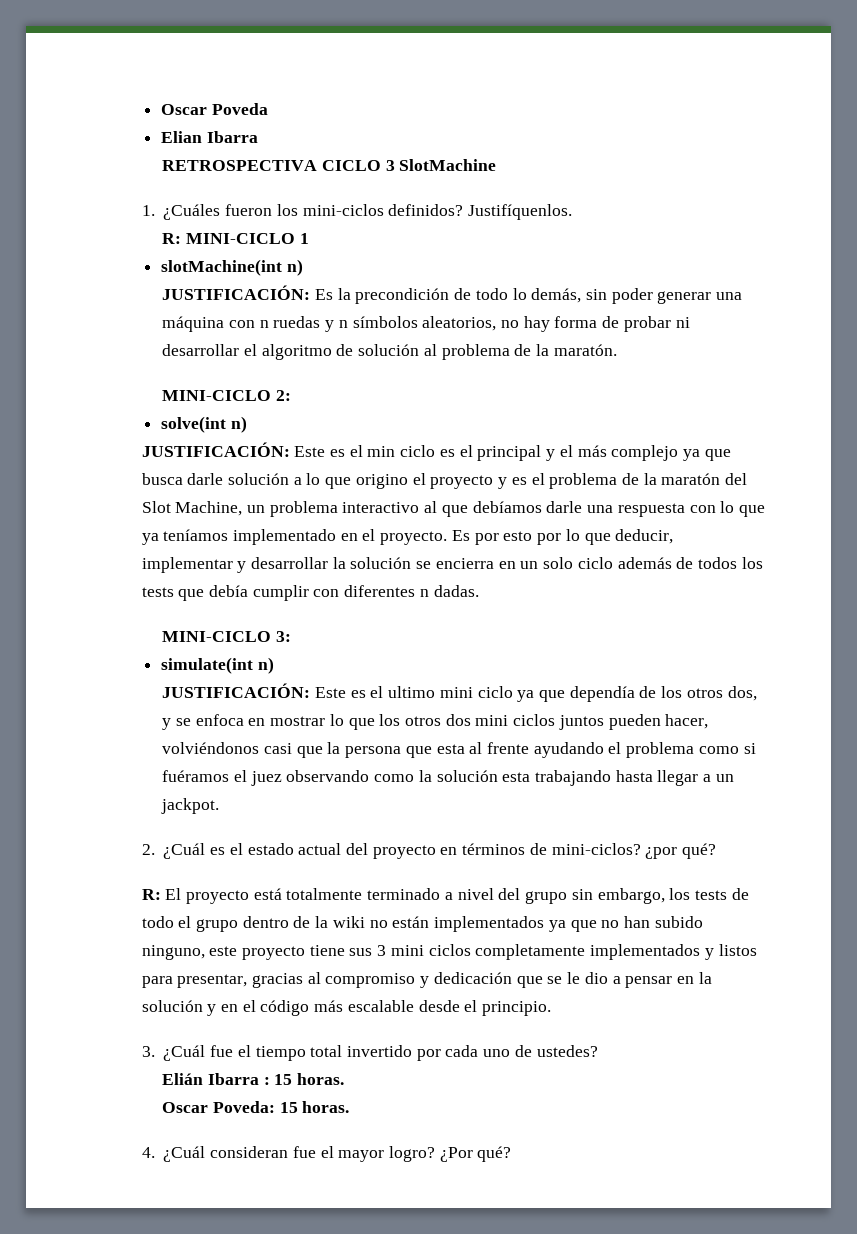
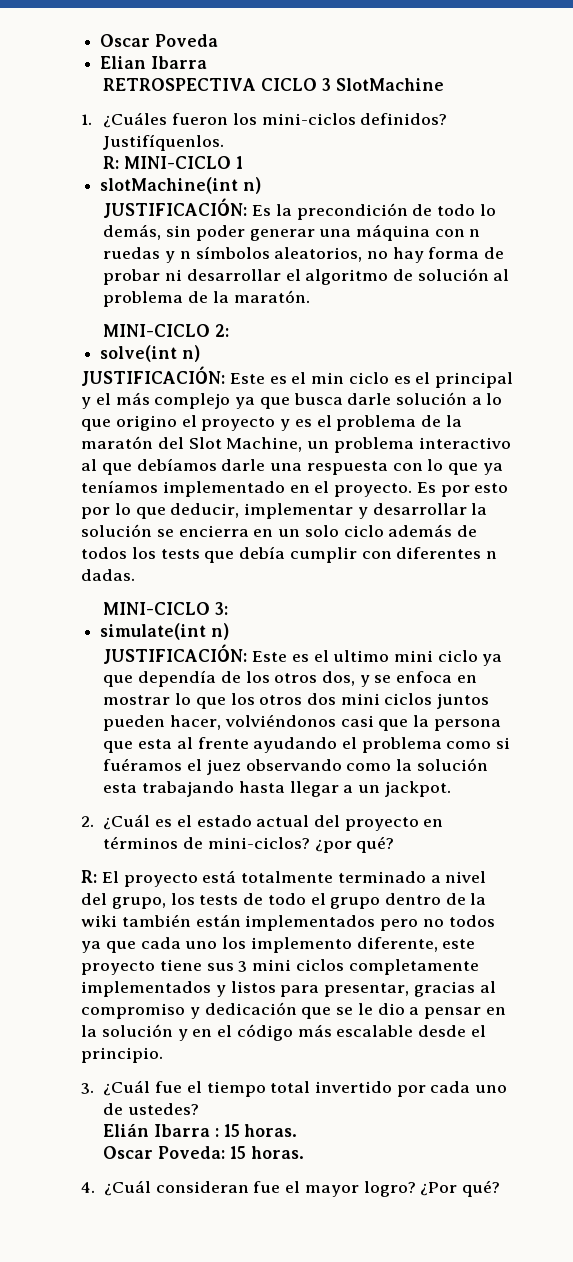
- R: El proyecto está totalmente terminado a nivel del grupo sin embargo, los tests de todo el grupo dentro de la wiki no están implementados ya que no han subido ninguno, este proyecto tiene sus 3 mini ciclos completamente implementados y listos para presentar, gracias al compromiso y dedicación que se le dio a pensar en la solución y en el código más escalable desde el principio.
+ R: El proyecto está totalmente terminado a nivel del grupo, los tests de todo el grupo dentro de la wiki también están implementados pero no todos ya que cada uno los implemento diferente, este proyecto tiene sus 3 mini ciclos completamente implementados y listos para presentar, gracias al compromiso y dedicación que se le dio a pensar en la solución y en el código más escalable desde el principio.

